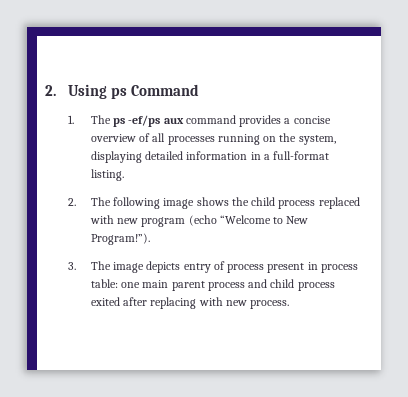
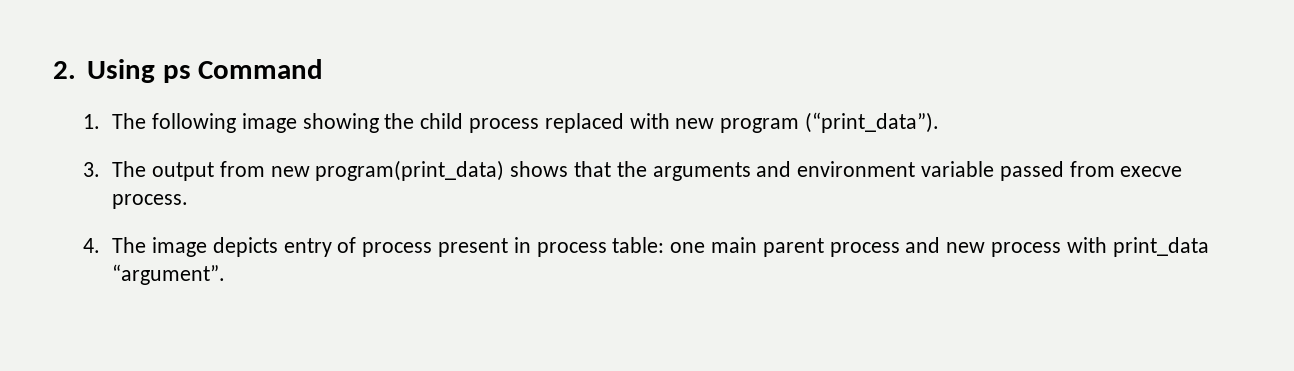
- 1. The ps -ef/ps aux command provides a concise overview of all processes running on the system, displaying detailed information in a full-format listing.
- 2. The following image shows the child process replaced with new program (echo “Welcome to New Program!”).
- 3. The image depicts entry of process present in process table: one main parent process and child process exited after replacing with new process.
+ 1. The following image showing the child process replaced with new program (“print_data”).
+ 3. The output from new program(print_data) shows that the arguments and environment variable passed from execve process.
+ 4. The image depicts entry of process present in process table: one main parent process and new process with print_data “argument”.

